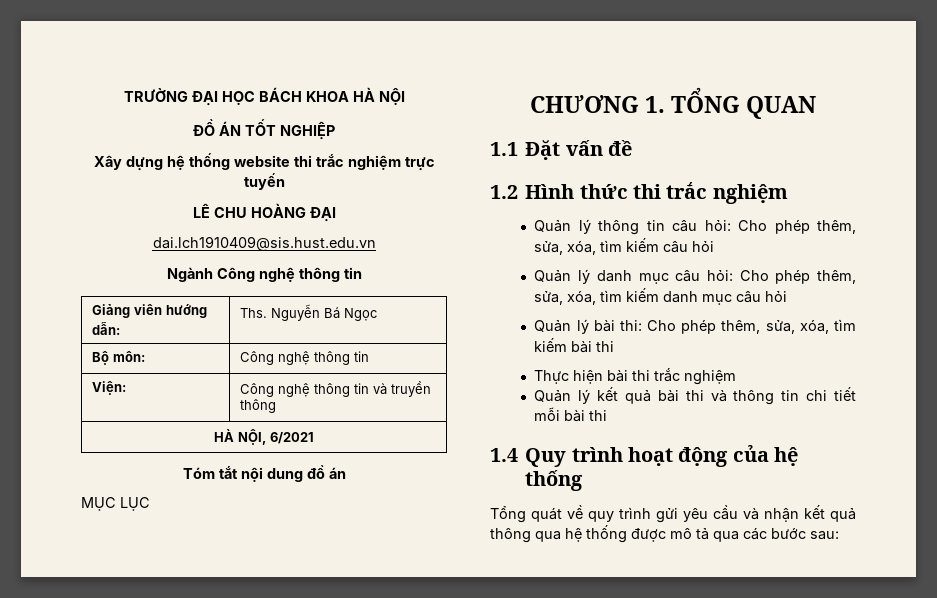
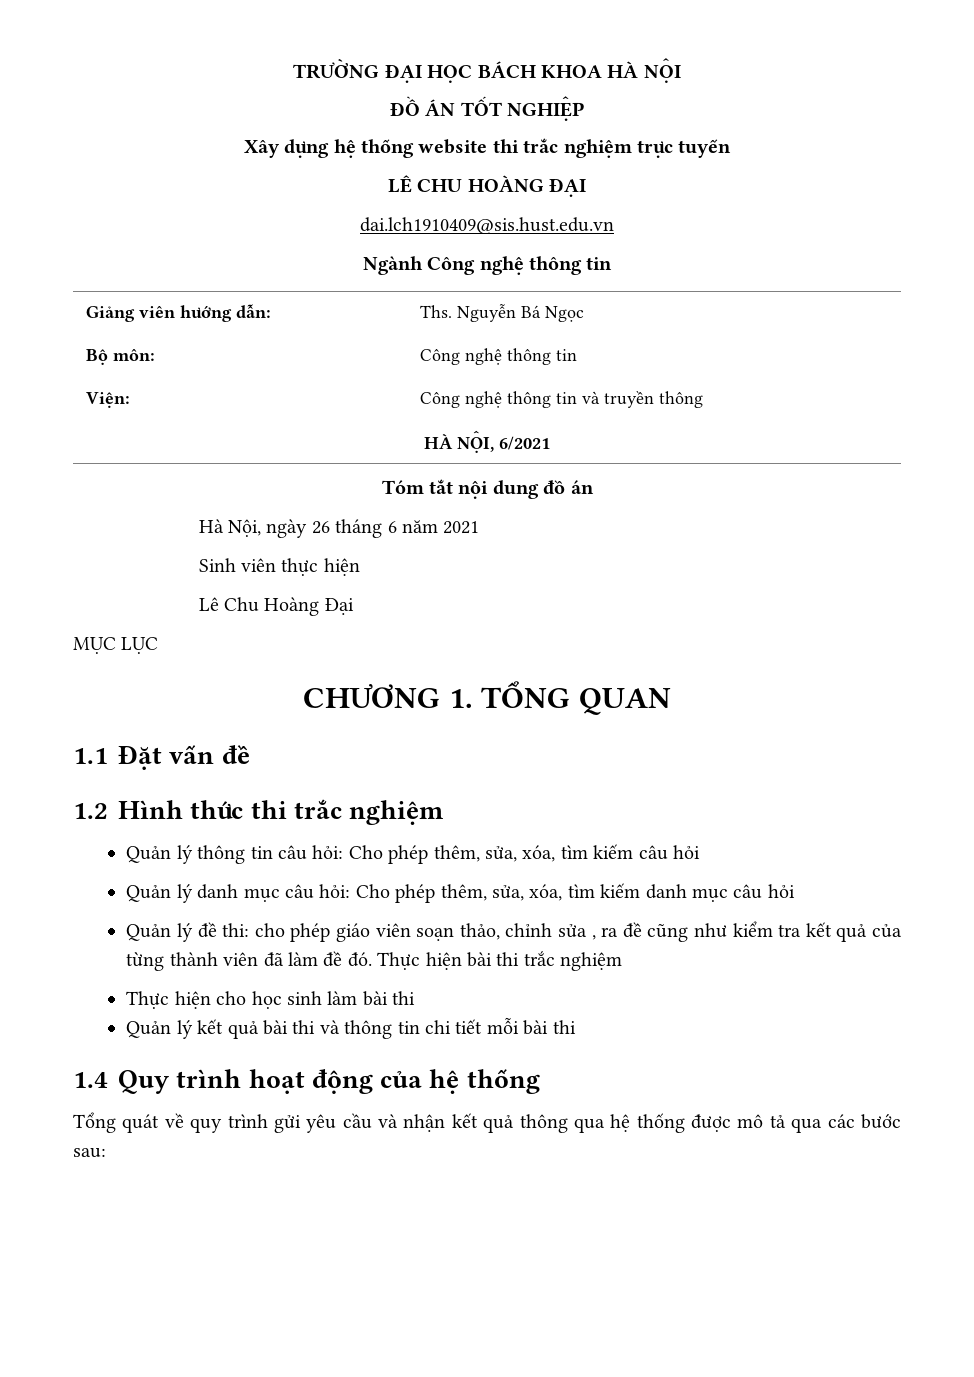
+ Hà Nội, ngày 26 tháng 6 năm 2021
+ Sinh viên thực hiện
+ Lê Chu Hoàng Đại
- Quản lý bài thi: Cho phép thêm, sửa, xóa, tìm kiếm bài thi
- Thực hiện bài thi trắc nghiệm
+ Quản lý đề thi: cho phép giáo viên soạn thảo, chỉnh sửa , ra đề cũng như kiểm tra kết quả của từng thành viên đã làm đề đó. Thực hiện bài thi trắc nghiệm
+ Thực hiện cho học sinh làm bài thi

